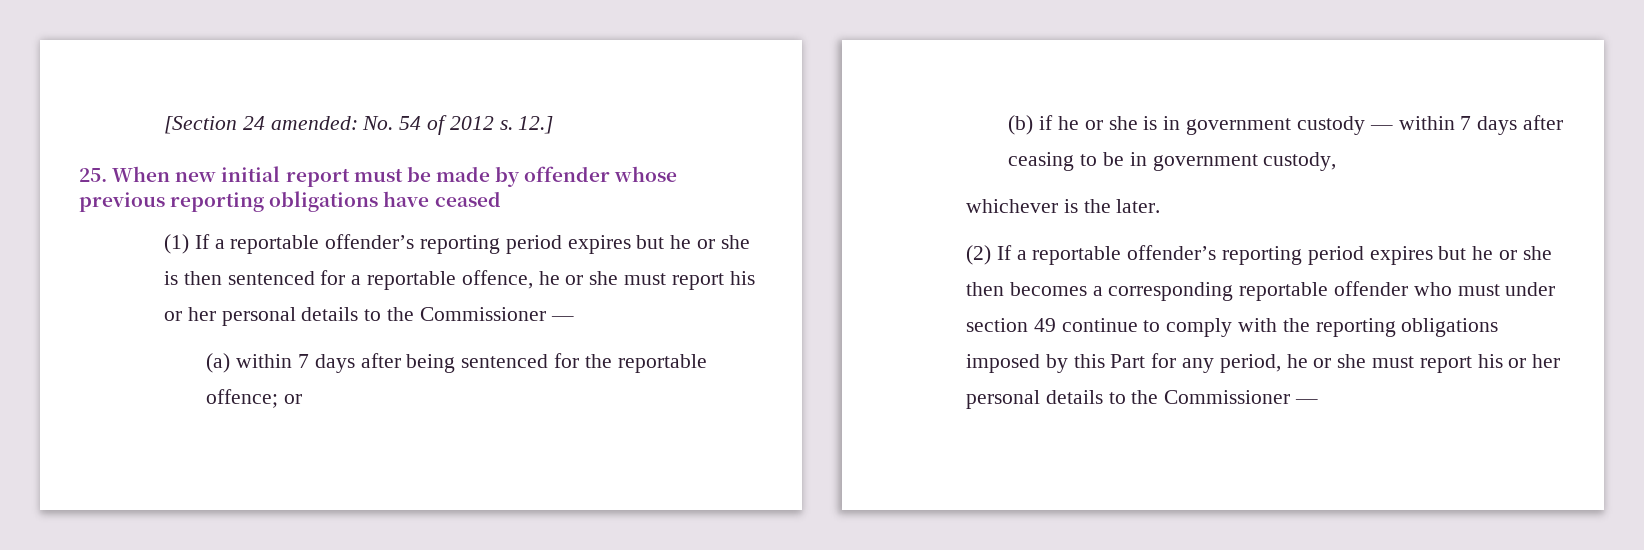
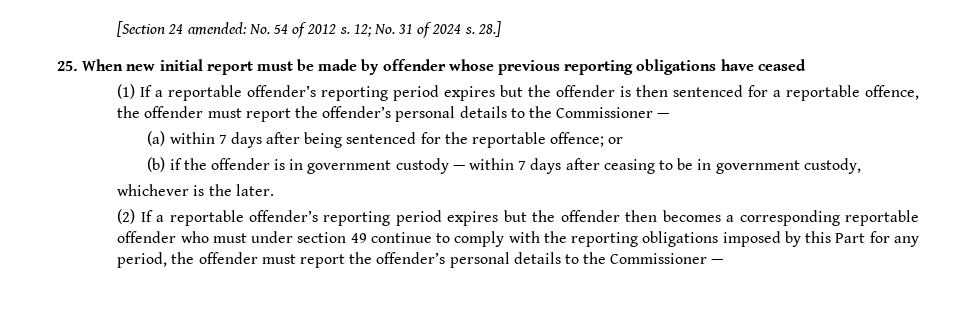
- 12.]
+ 12; No. 31 of 2024 s. 28.]
- (1) If a reportable offender’s reporting period expires but he or she is then sentenced for a reportable offence, he or she must report his or her personal details to the Commissioner —
+ (1) If a reportable offender’s reporting period expires but the offender is then sentenced for a reportable offence, the offender must report the offender’s personal details to the Commissioner —
- (b) if he or she is in government custody — within 7 days after ceasing to be in government custody,
+ (b) if the offender is in government custody — within 7 days after ceasing to be in government custody,
- (2) If a reportable offender’s reporting period expires but he or she then becomes a corresponding reportable offender who must under section 49 continue to comply with the reporting obligations imposed by this Part for any period, he or she must report his or her personal details to the Commissioner —
+ (2) If a reportable offender’s reporting period expires but the offender then becomes a corresponding reportable offender who must under section 49 continue to comply with the reporting obligations imposed by this Part for any period, the offender must report the offender’s personal details to the Commissioner —

